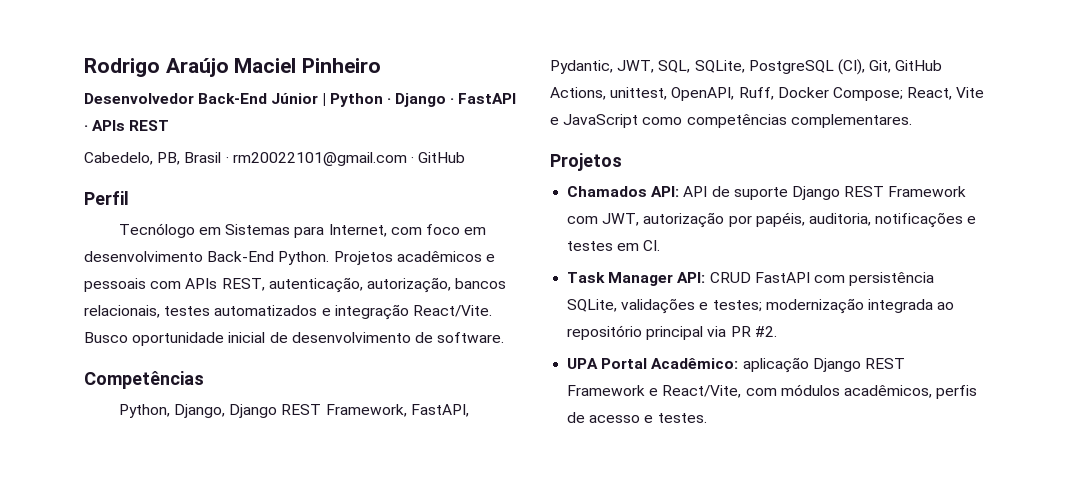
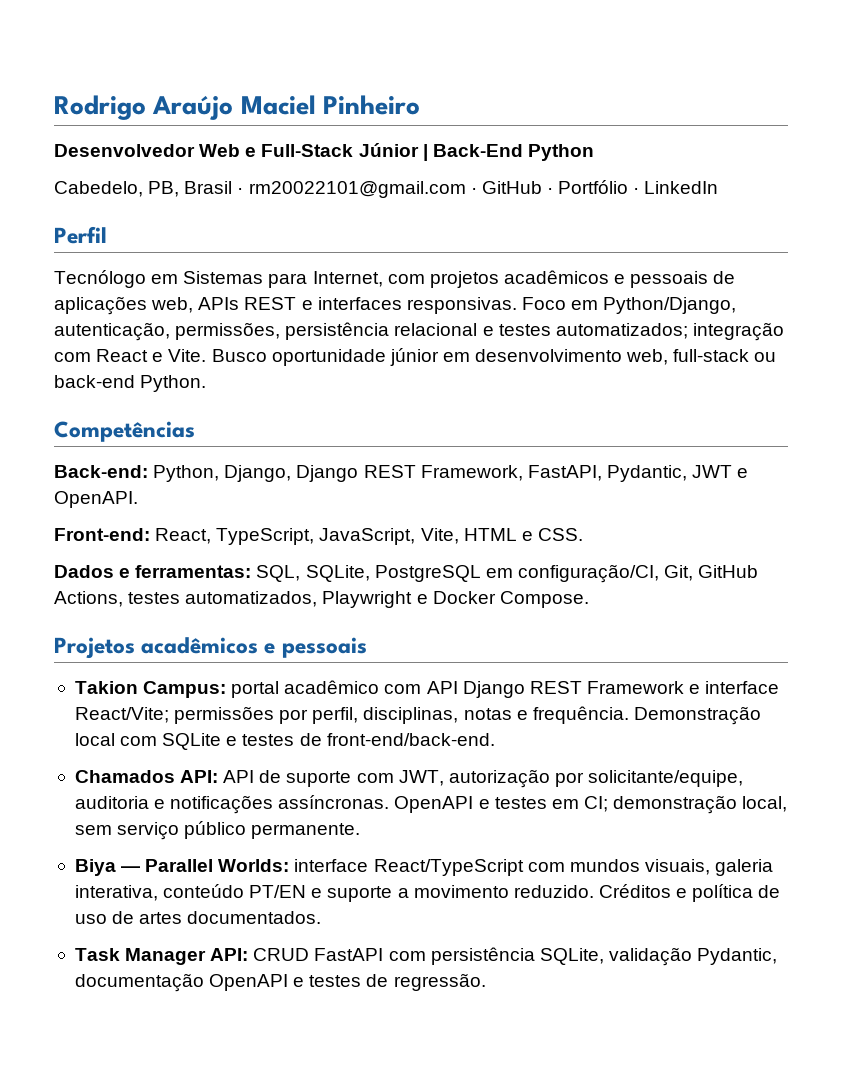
- Desenvolvedor Back-End Júnior | Python · Django · FastAPI · APIs REST
+ Desenvolvedor Web e Full-Stack Júnior | Back-End Python
- Cabedelo, PB, Brasil · rm20022101@gmail.com · GitHub
+ Cabedelo, PB, Brasil · rm20022101@gmail.com · GitHub · Portfólio · LinkedIn
- Tecnólogo em Sistemas para Internet, com foco em desenvolvimento Back-End Python. Projetos acadêmicos e pessoais com APIs REST, autenticação, autorização, bancos relacionais, testes automatizados e integração React/Vite. Busco oportunidade inicial de desenvolvimento de software.
+ Tecnólogo em Sistemas para Internet, com projetos acadêmicos e pessoais de aplicações web, APIs REST e interfaces responsivas. Foco em Python/Django, autenticação, permissões, persistência relacional e testes automatizados; integração com React e Vite. Busco oportunidade júnior em desenvolvimento web, full-stack ou back-end Python.
- Python, Django, Django REST Framework, FastAPI, Pydantic, JWT, SQL, SQLite, PostgreSQL (CI), Git, GitHub Actions, unittest, OpenAPI, Ruff, Docker Compose; React, Vite e JavaScript como competências complementares.
- Projetos
+ Back-end: Python, Django, Django REST Framework, FastAPI, Pydantic, JWT e OpenAPI.
+ Front-end: React, TypeScript, JavaScript, Vite, HTML e CSS.
+ Dados e ferramentas: SQL, SQLite, PostgreSQL em configuração/CI, Git, GitHub Actions, testes automatizados, Playwright e Docker Compose.
+ Projetos acadêmicos e pessoais
+ Takion Campus: portal acadêmico com API Django REST Framework e interface React/Vite; permissões por perfil, disciplinas, notas e frequência. Demonstração local com SQLite e testes de front-end/back-end.
- Chamados API: API de suporte Django REST Framework com JWT, autorização por papéis, auditoria, notificações e testes em CI.
+ Chamados API: API de suporte com JWT, autorização por solicitante/equipe, auditoria e notificações assíncronas. OpenAPI e testes em CI; demonstração local, sem serviço público permanente.
+ Biya — Parallel Worlds: interface React/TypeScript com mundos visuais, galeria interativa, conteúdo PT/EN e suporte a movimento reduzido. Créditos e política de uso de artes documentados.
- Task Manager API: CRUD FastAPI com persistência SQLite, validações e testes; modernização integrada ao repositório principal via PR #2.
- UPA Portal Acadêmico: aplicação Django REST Framework e React/Vite, com módulos acadêmicos, perfis de acesso e testes.
+ Task Manager API: CRUD FastAPI com persistência SQLite, validação Pydantic, documentação OpenAPI e testes de regressão.

